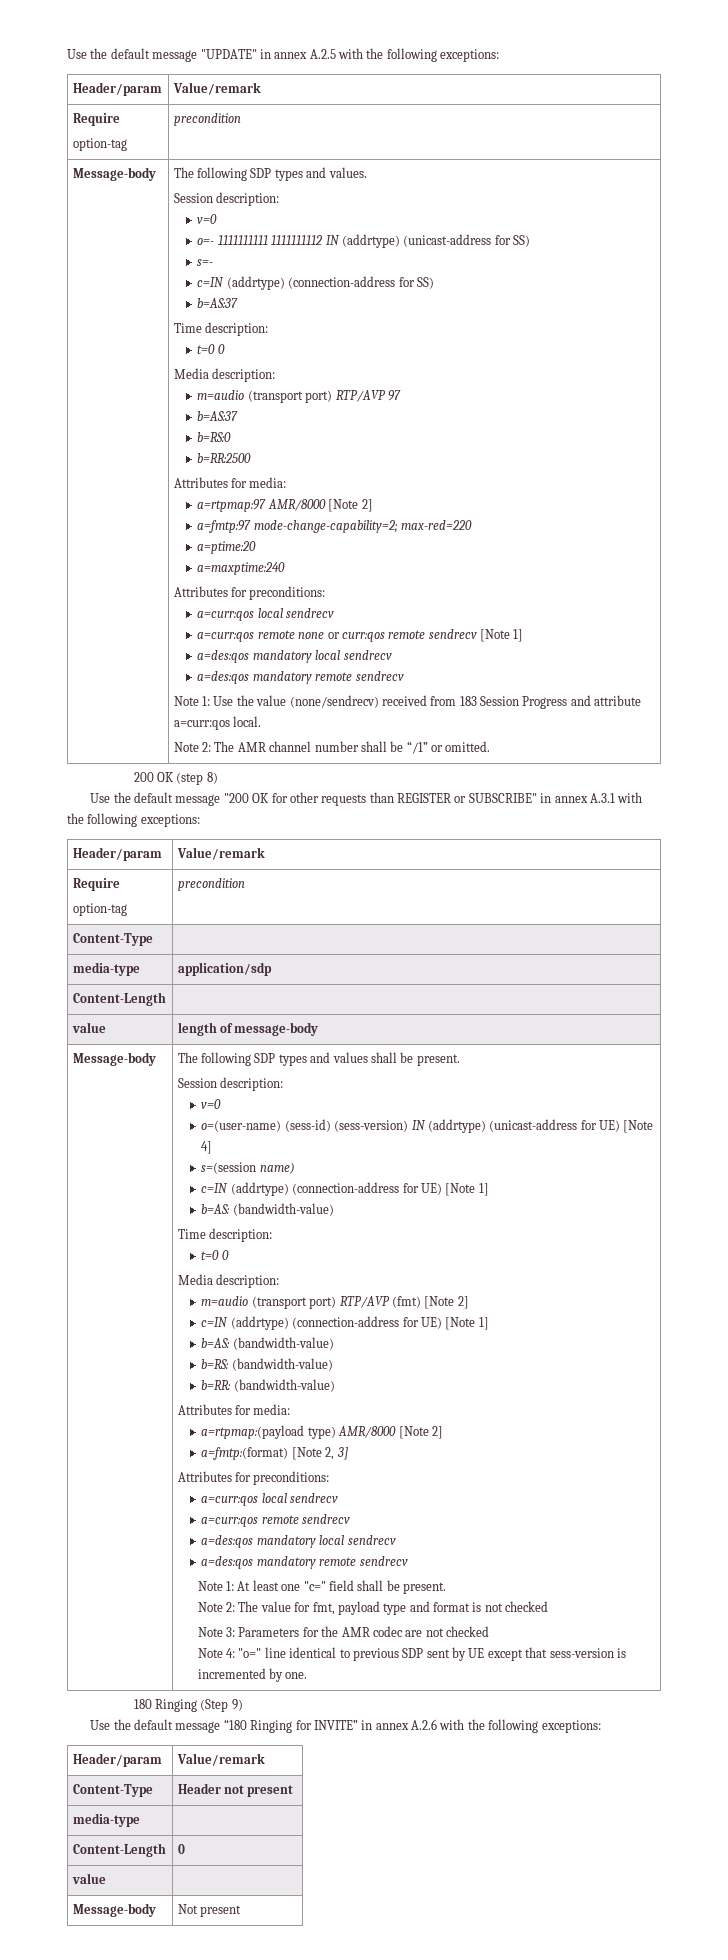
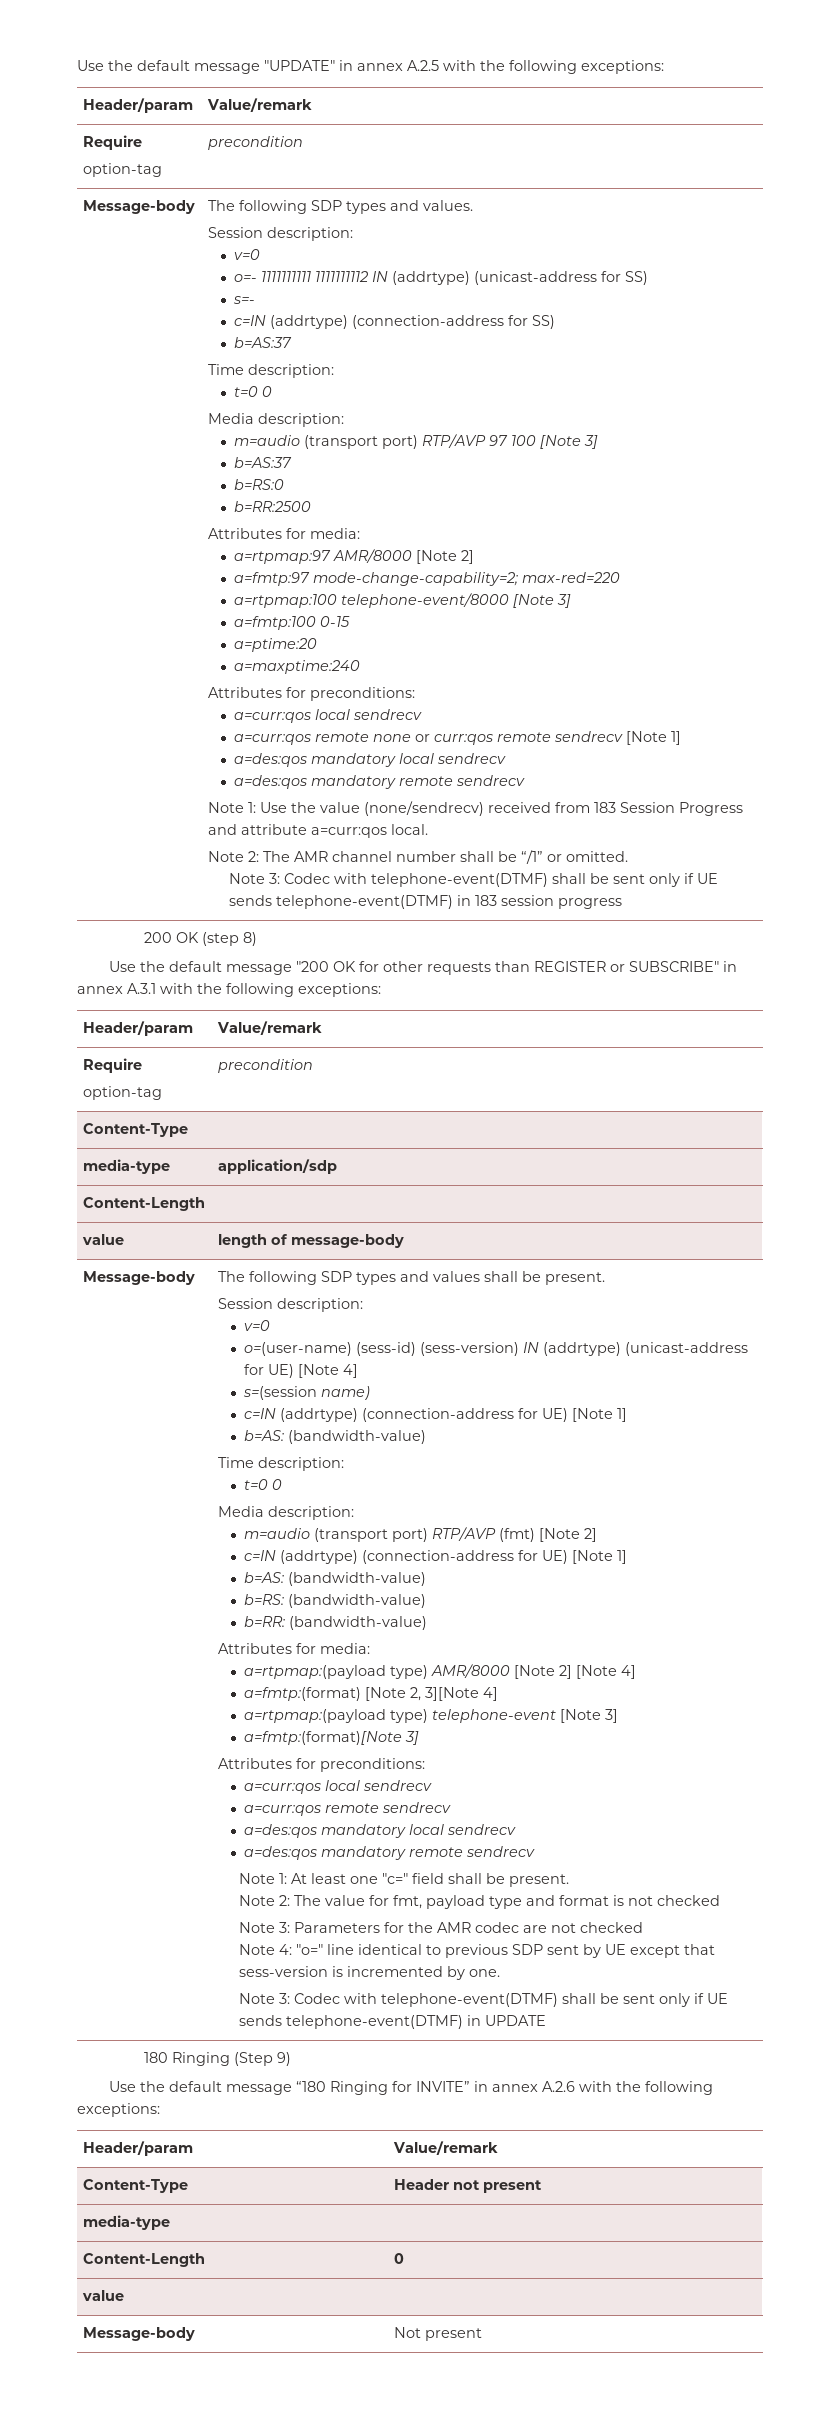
- m=audio (transport port) RTP/AVP 97
+ m=audio (transport port) RTP/AVP 97 100 [Note 3]
+ a=rtpmap:100 telephone-event/8000 [Note 3]
+ a=fmtp:100 0-15
+ Note 3: Codec with telephone-event(DTMF) shall be sent only if UE sends telephone-event(DTMF) in 183 session progress
- a=rtpmap:(payload type) AMR/8000 [Note 2]
+ a=rtpmap:(payload type) AMR/8000 [Note 2] [Note 4]
- a=fmtp:(format) [Note 2, 3]
+ a=fmtp:(format) [Note 2, 3][Note 4]
+ a=rtpmap:(payload type) telephone-event [Note 3]
+ a=fmtp:(format)[Note 3]
+ Note 3: Codec with telephone-event(DTMF) shall be sent only if UE sends telephone-event(DTMF) in UPDATE

